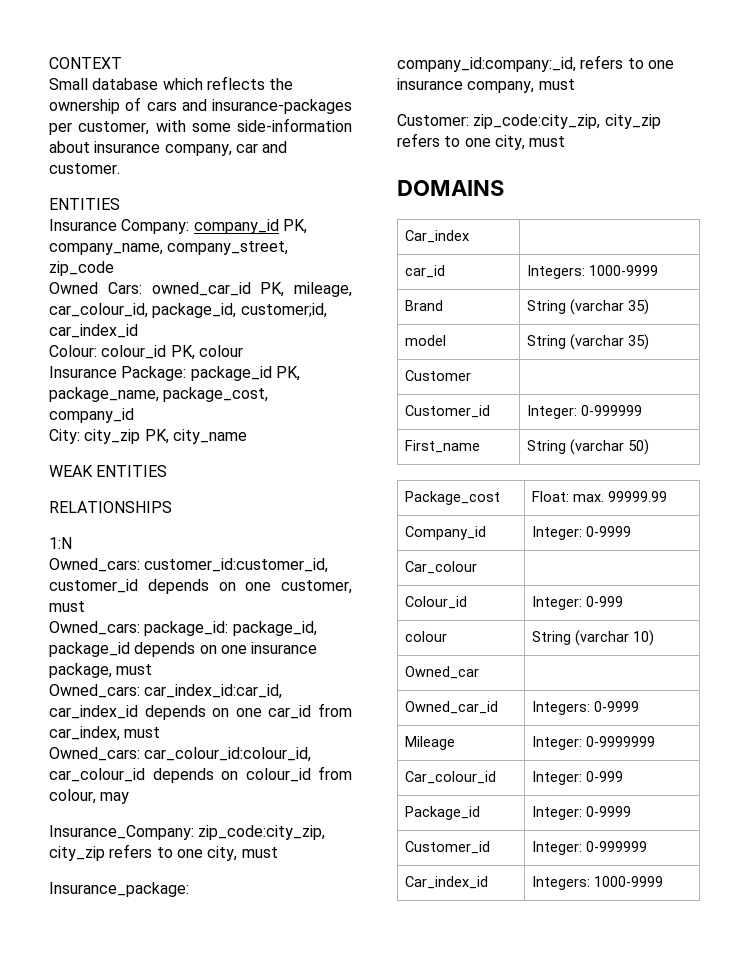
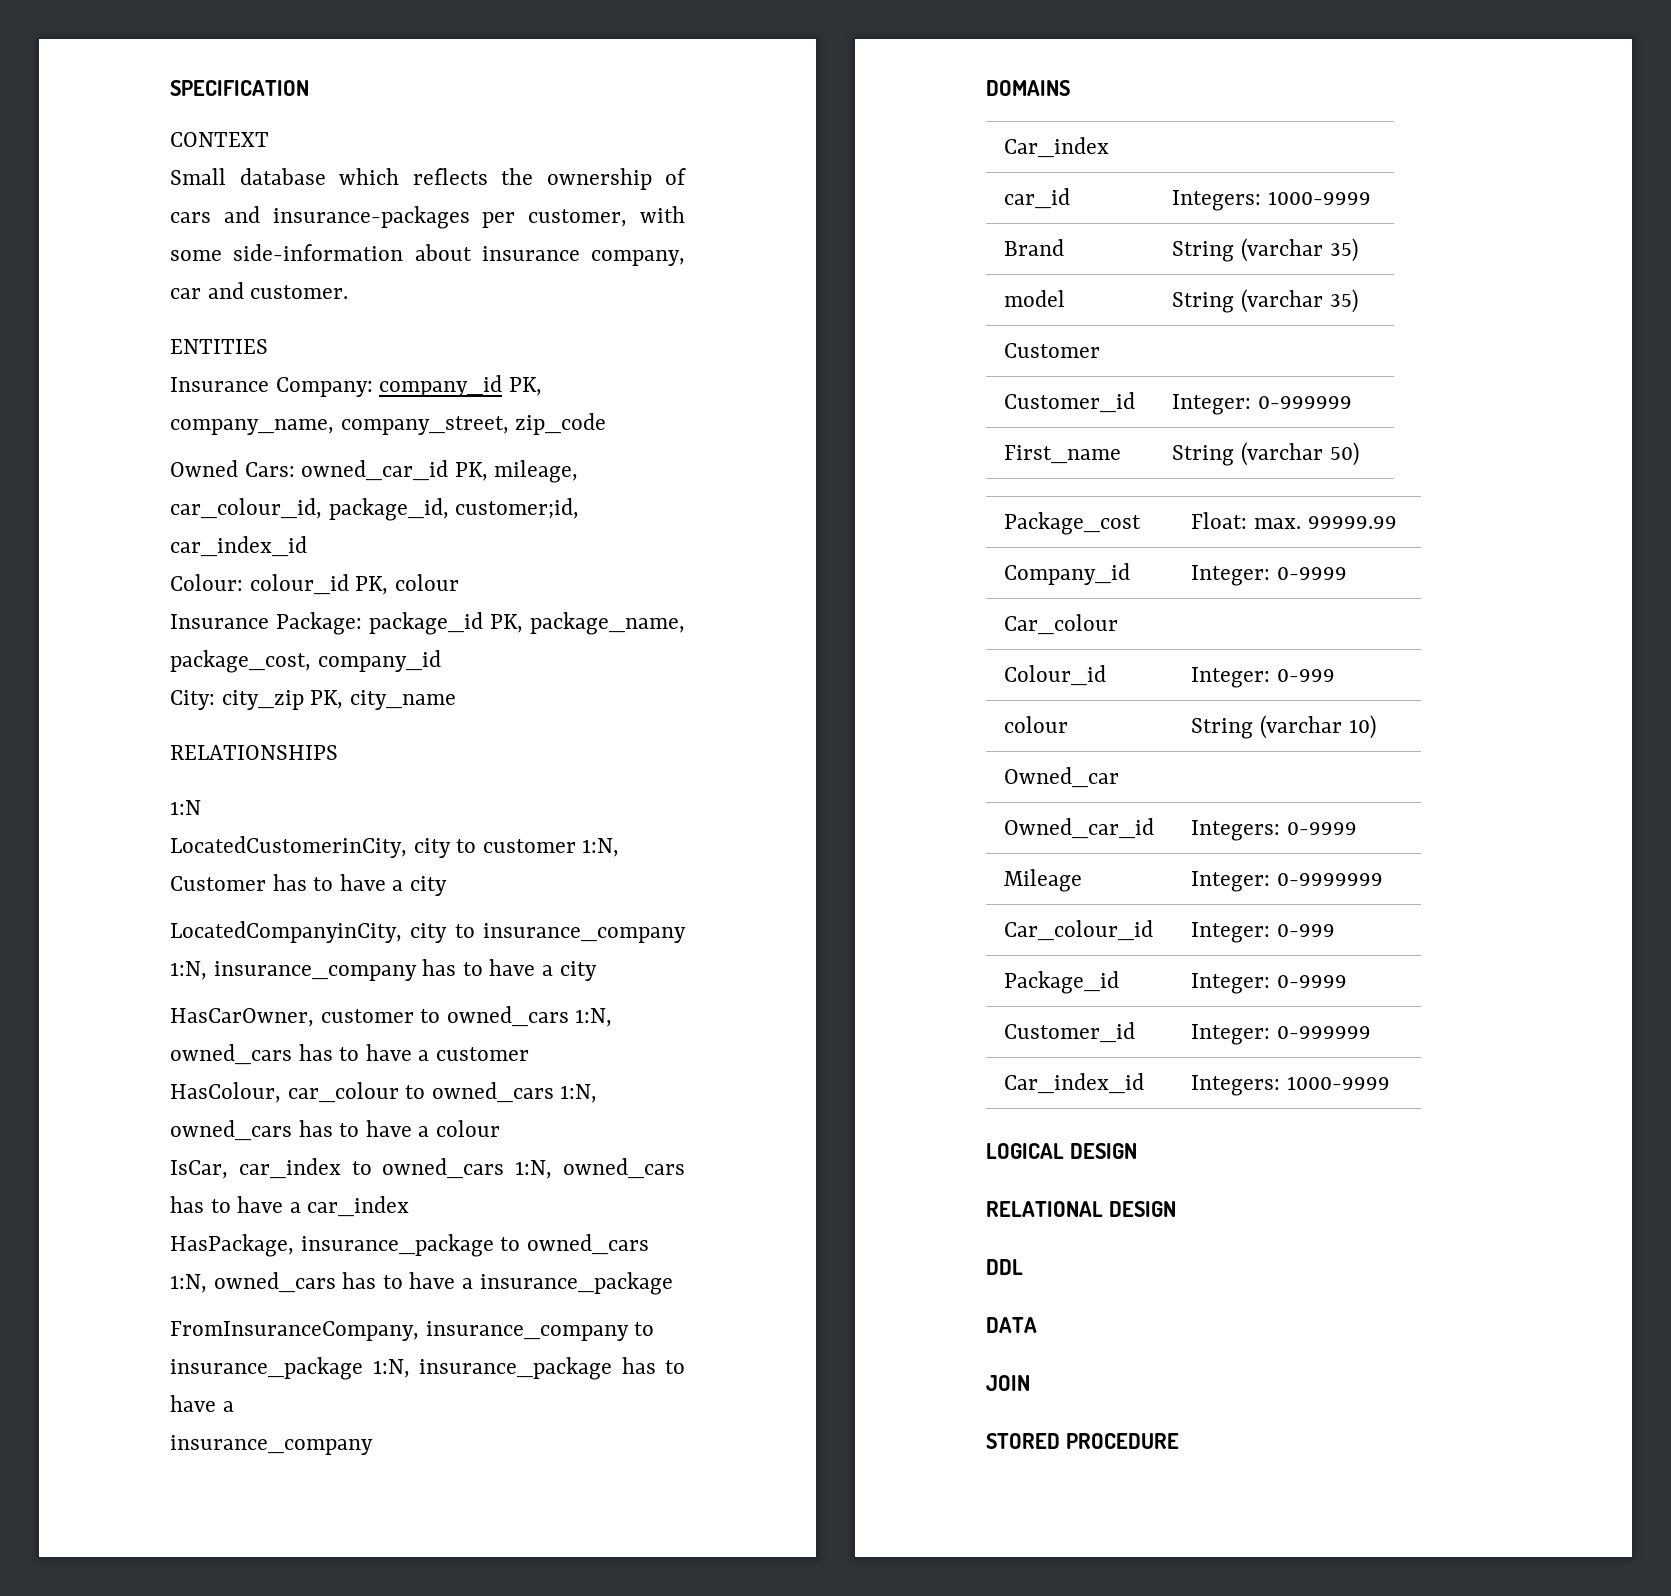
+ SPECIFICATION
- WEAK ENTITIES
- Owned_cars: customer_id:customer_id, customer_id depends on one customer, must
- Owned_cars: package_id: package_id, package_id depends on one insurance package, must
- Owned_cars: car_index_id:car_id, car_index_id depends on one car_id from car_index, must
- Owned_cars: car_colour_id:colour_id, car_colour_id depends on colour_id from colour, may
- Insurance_Company: zip_code:city_zip, city_zip refers to one city, must
- Insurance_package: company_id:company:_id, refers to one insurance company, must
- Customer: zip_code:city_zip, city_zip refers to one city, must
+ LocatedCustomerinCity, city to customer 1:N, Customer has to have a city
+ LocatedCompanyinCity, city to insurance_company 1:N, insurance_company has to have a city
+ HasCarOwner, customer to owned_cars 1:N, owned_cars has to have a customer
+ HasColour, car_colour to owned_cars 1:N, owned_cars has to have a colour
+ IsCar, car_index to owned_cars 1:N, owned_cars has to have a car_index
+ HasPackage, insurance_package to owned_cars 1:N, owned_cars has to have a insurance_package
+ FromInsuranceCompany, insurance_company to insurance_package 1:N, insurance_package has to have a
+ insurance_company
+ LOGICAL DESIGN
+ RELATIONAL DESIGN
+ DDL
+ DATA
+ JOIN
+ STORED PROCEDURE

